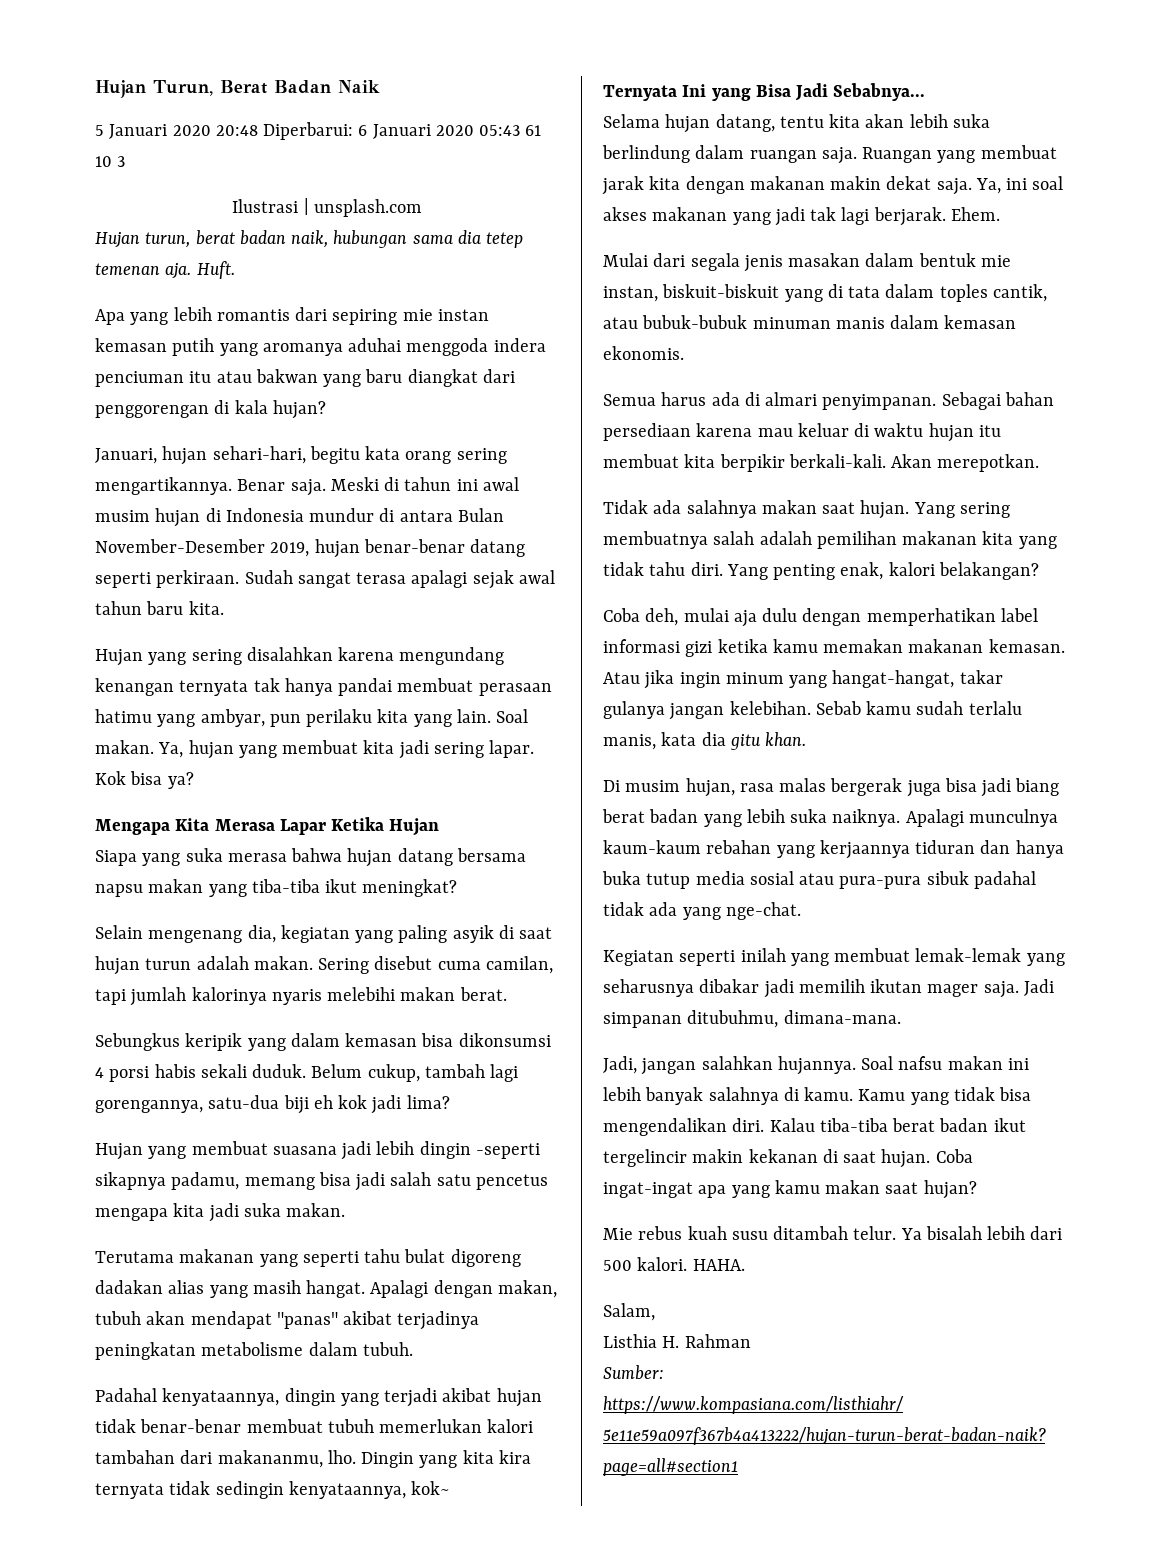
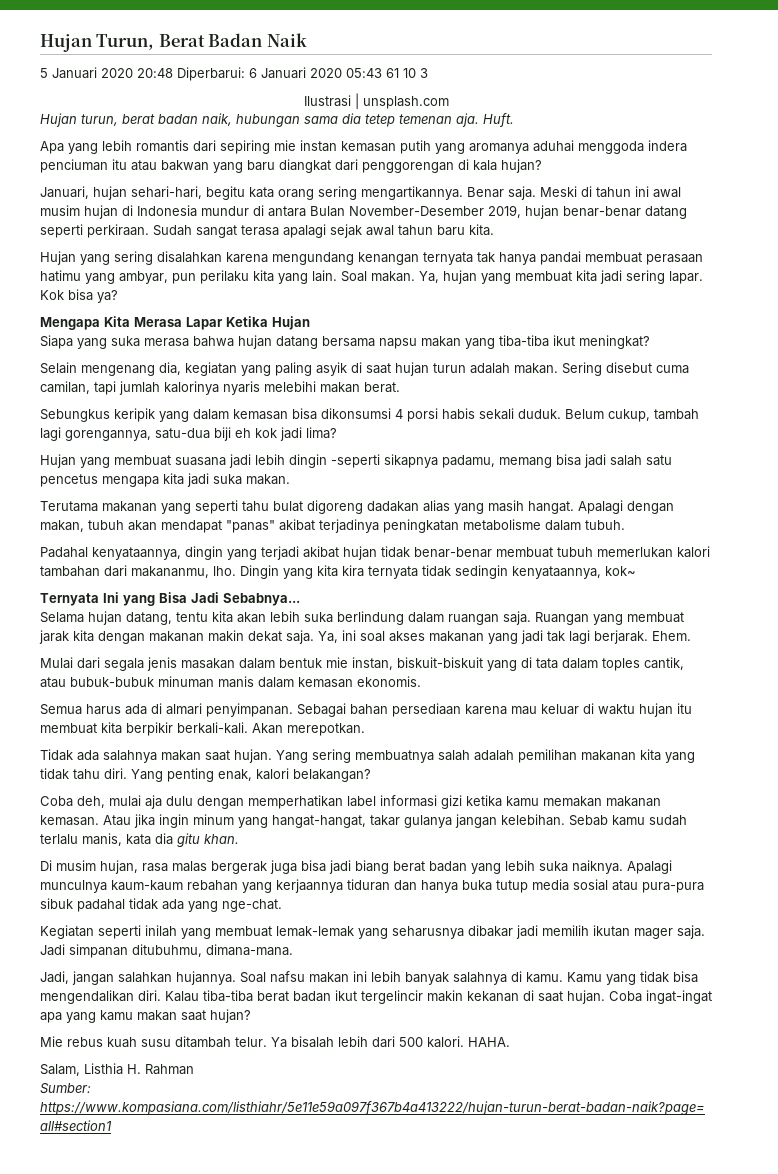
- Salam,
- Listhia H. Rahman
+ Salam, Listhia H. Rahman

